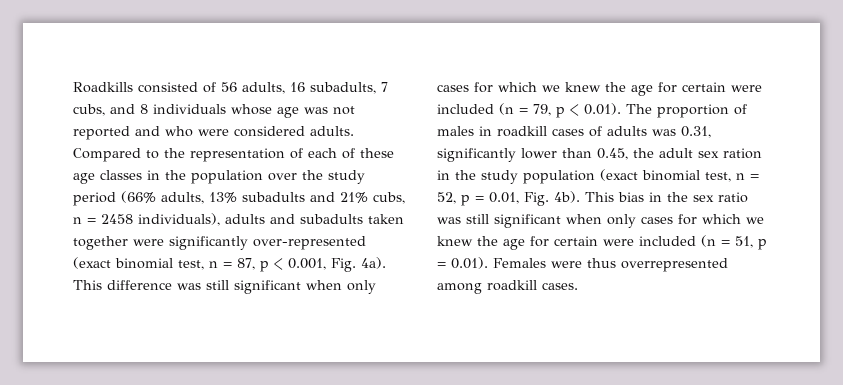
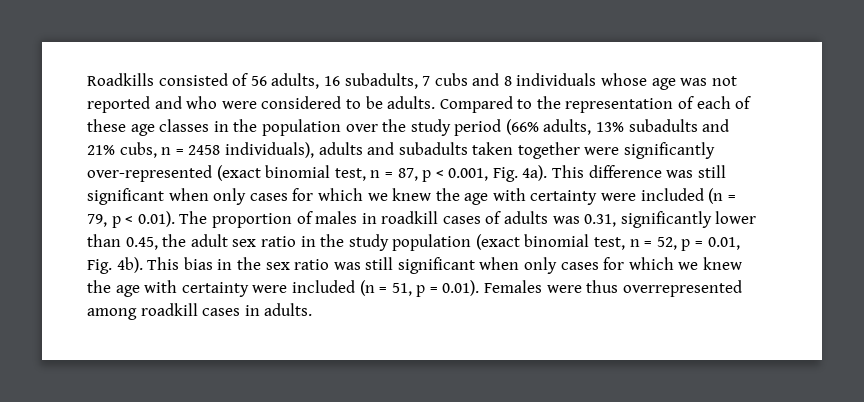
- Roadkills consisted of 56 adults, 16 subadults, 7 cubs, and 8 individuals whose age was not reported and who were considered adults.
+ Roadkills consisted of 56 adults, 16 subadults, 7 cubs and 8 individuals whose age was not reported and who were considered to be adults.
- This difference was still significant when only cases for which we knew the age for certain were included (n = 79, p < 0.01). The proportion of males in roadkill cases of adults was 0.31, significantly lower than 0.45, the adult sex ration in the study population (exact binomial test, n = 52, p = 0.01, Fig. 4b).
+ This difference was still significant when only cases for which we knew the age with certainty were included (n = 79, p < 0.01). The proportion of males in roadkill cases of adults was 0.31, significantly lower than 0.45, the adult sex ratio in the study population (exact binomial test, n = 52, p = 0.01, Fig. 4b).
- This bias in the sex ratio was still significant when only cases for which we knew the age for certain were included (n = 51, p = 0.01). Females were thus overrepresented among roadkill cases.
+ This bias in the sex ratio was still significant when only cases for which we knew the age with certainty were included (n = 51, p = 0.01). Females were thus overrepresented among roadkill cases in adults.

